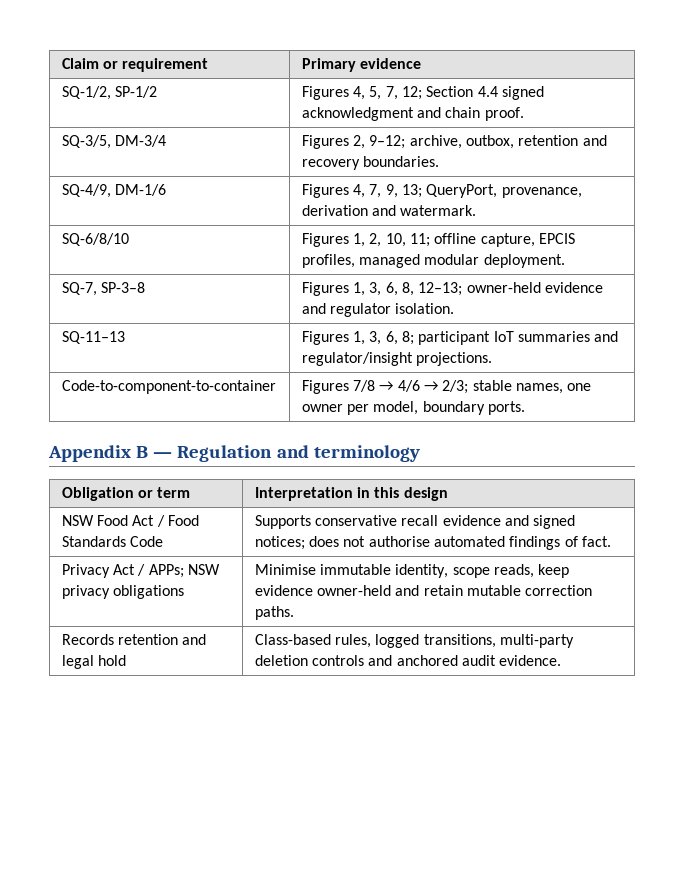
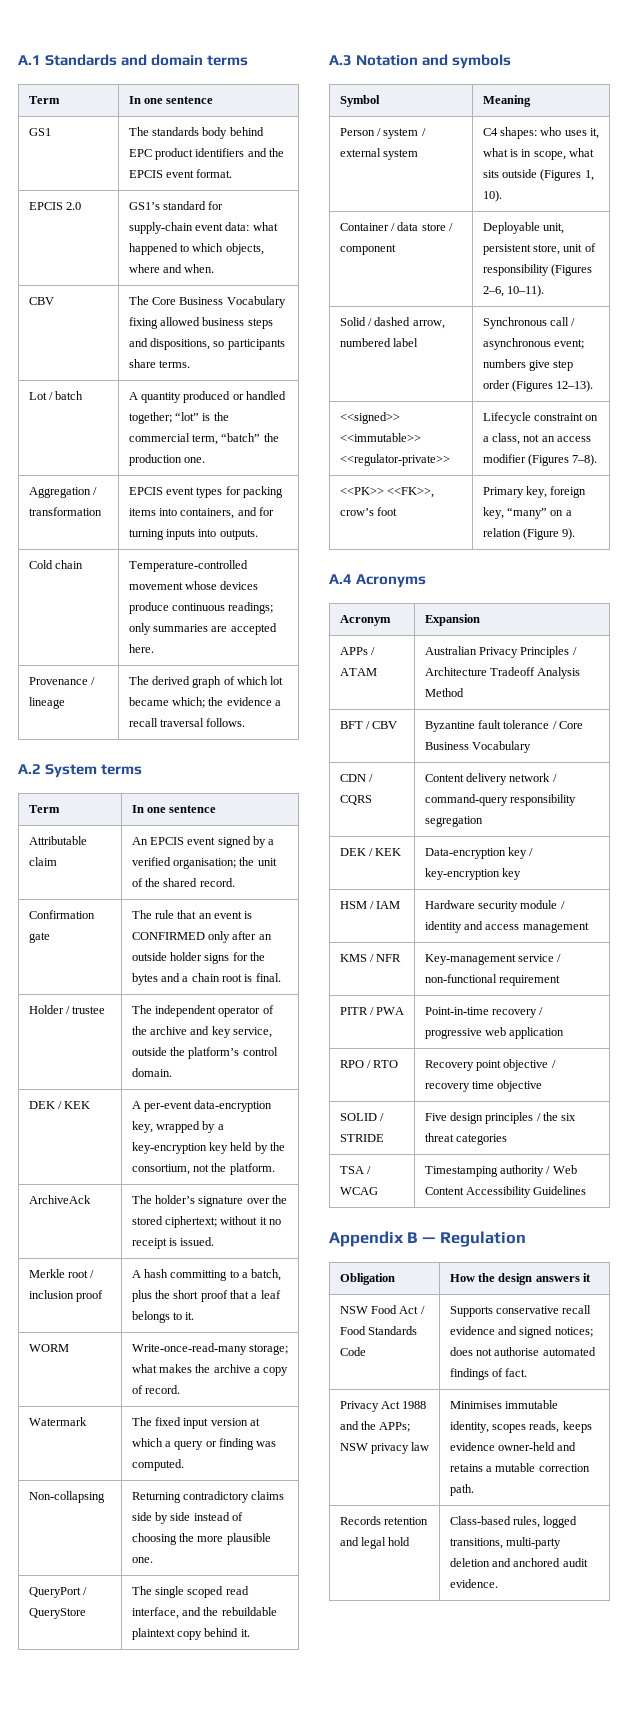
- Claim or requirement | Primary evidence
- SQ-1/2, SP-1/2 | Figures 4, 5, 7, 12; Section 4.4 signed acknowledgment and chain proof.
- SQ-3/5, DM-3/4 | Figures 2, 9–12; archive, outbox, retention and recovery boundaries.
- SQ-4/9, DM-1/6 | Figures 4, 7, 9, 13; QueryPort, provenance, derivation and watermark.
- SQ-6/8/10 | Figures 1, 2, 10, 11; offline capture, EPCIS profiles, managed modular deployment.
- SQ-7, SP-3–8 | Figures 1, 3, 6, 8, 12–13; owner-held evidence and regulator isolation.
- SQ-11–13 | Figures 1, 3, 6, 8; participant IoT summaries and regulator/insight projections.
- Code-to-component-to-container | Figures 7/8 → 4/6 → 2/3; stable names, one owner per model, boundary ports.
+ A.1 Standards and domain terms
+ Term | In one sentence
+ GS1 | The standards body behind EPC product identifiers and the EPCIS event format.
+ EPCIS 2.0 | GS1’s standard for supply-chain event data: what happened to which objects, where and when.
+ CBV | The Core Business Vocabulary fixing allowed business steps and dispositions, so participants share terms.
+ Lot / batch | A quantity produced or handled together; “lot” is the commercial term, “batch” the production one.
+ Aggregation / transformation | EPCIS event types for packing items into containers, and for turning inputs into outputs.
+ Cold chain | Temperature-controlled movement whose devices produce continuous readings; only summaries are accepted here.
+ Provenance / lineage | The derived graph of which lot became which; the evidence a recall traversal follows.
+ A.2 System terms
+ Term | In one sentence
+ Attributable claim | An EPCIS event signed by a verified organisation; the unit of the shared record.
+ Confirmation gate | The rule that an event is CONFIRMED only after an outside holder signs for the bytes and a chain root is final.
+ Holder / trustee | The independent operator of the archive and key service, outside the platform’s control domain.
+ DEK / KEK | A per-event data-encryption key, wrapped by a key-encryption key held by the consortium, not the platform.
+ ArchiveAck | The holder’s signature over the stored ciphertext; without it no receipt is issued.
+ Merkle root / inclusion proof | A hash committing to a batch, plus the short proof that a leaf belongs to it.
+ WORM | Write-once-read-many storage; what makes the archive a copy of record.
+ Watermark | The fixed input version at which a query or finding was computed.
+ Non-collapsing | Returning contradictory claims side by side instead of choosing the more plausible one.
+ QueryPort / QueryStore | The single scoped read interface, and the rebuildable plaintext copy behind it.
+ A.3 Notation and symbols
+ Symbol | Meaning
+ Person / system / external system | C4 shapes: who uses it, what is in scope, what sits outside (Figures 1, 10).
+ Container / data store / component | Deployable unit, persistent store, unit of responsibility (Figures 2–6, 10–11).
+ Solid / dashed arrow, numbered label | Synchronous call / asynchronous event; numbers give step order (Figures 12–13).
+ <<signed>> <<immutable>> <<regulator-private>> | Lifecycle constraint on a class, not an access modifier (Figures 7–8).
+ <<PK>> <<FK>>, crow’s foot | Primary key, foreign key, “many” on a relation (Figure 9).
+ A.4 Acronyms
+ Acronym | Expansion
+ APPs / ATAM | Australian Privacy Principles / Architecture Tradeoff Analysis Method
+ BFT / CBV | Byzantine fault tolerance / Core Business Vocabulary
+ CDN / CQRS | Content delivery network / command-query responsibility segregation
+ DEK / KEK | Data-encryption key / key-encryption key
+ HSM / IAM | Hardware security module / identity and access management
+ KMS / NFR | Key-management service / non-functional requirement
+ PITR / PWA | Point-in-time recovery / progressive web application
+ RPO / RTO | Recovery point objective / recovery time objective
+ SOLID / STRIDE | Five design principles / the six threat categories
+ TSA / WCAG | Timestamping authority / Web Content Accessibility Guidelines
- Appendix B — Regulation and terminology
+ Appendix B — Regulation
- Obligation or term | Interpretation in this design
+ Obligation | How the design answers it
- Privacy Act / APPs; NSW privacy obligations | Minimise immutable identity, scope reads, keep evidence owner-held and retain mutable correction paths.
+ Privacy Act 1988 and the APPs; NSW privacy law | Minimises immutable identity, scopes reads, keeps evidence owner-held and retains a mutable correction path.
- Records retention and legal hold | Class-based rules, logged transitions, multi-party deletion controls and anchored audit evidence.
+ Records retention and legal hold | Class-based rules, logged transitions, multi-party deletion and anchored audit evidence.

